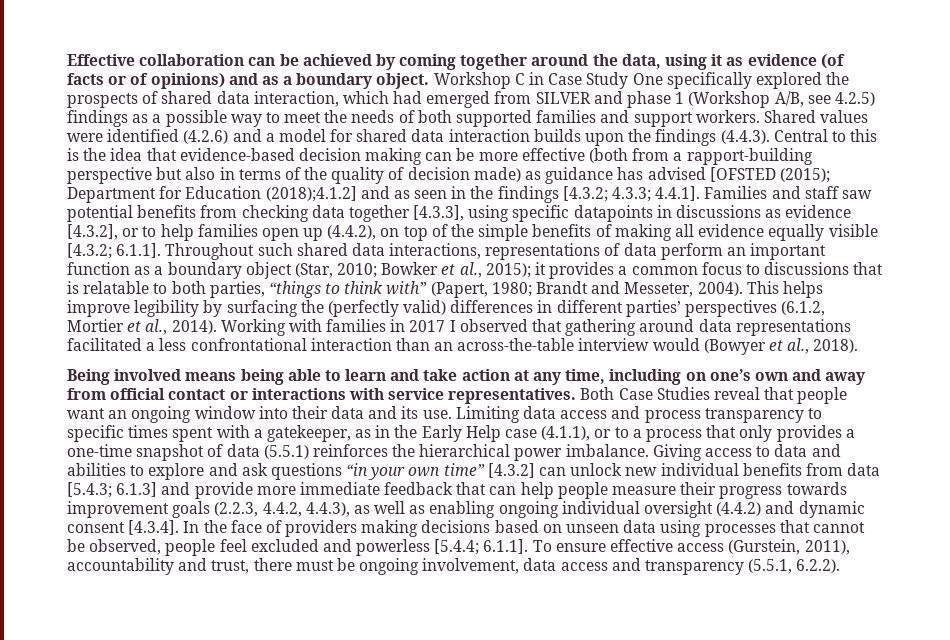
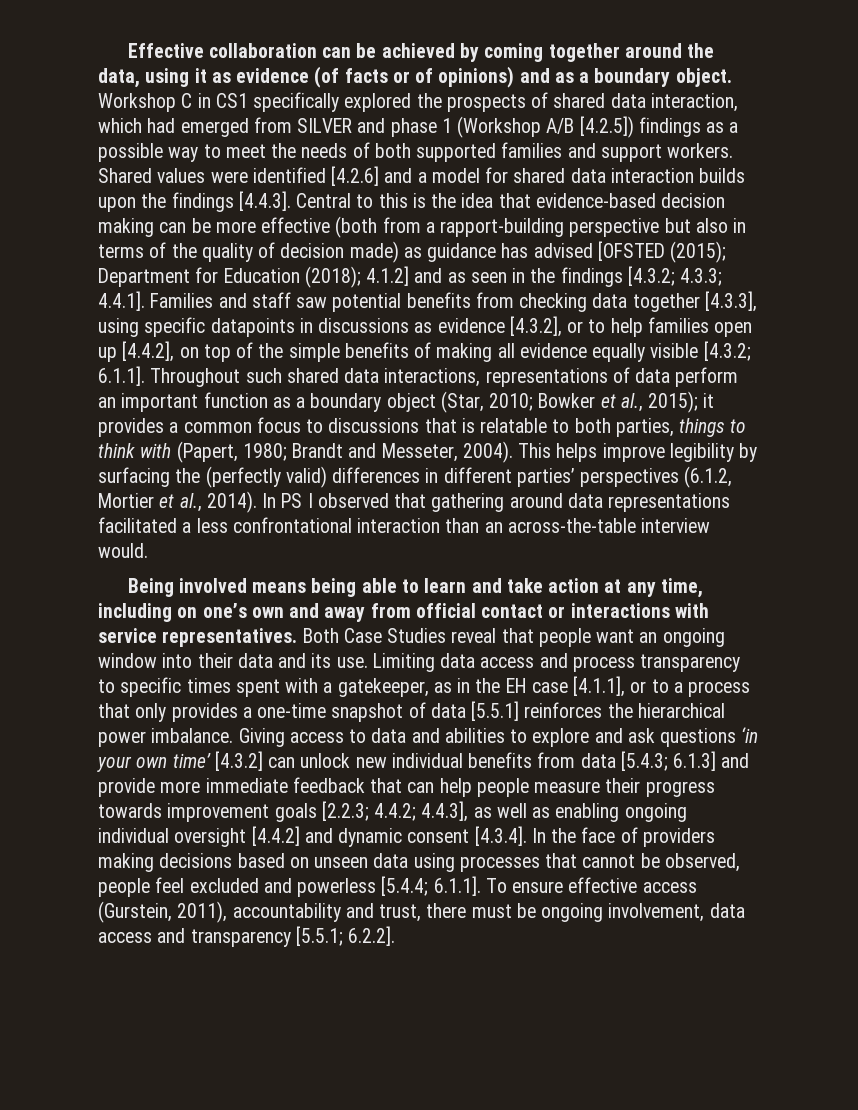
- Workshop C in Case Study One specifically explored the prospects of shared data interaction, which had emerged from SILVER and phase 1 (Workshop A/B, see 4.2.5) findings as a possible way to meet the needs of both supported families and support workers.
+ Workshop C in CS1 specifically explored the prospects of shared data interaction, which had emerged from SILVER and phase 1 (Workshop A/B [4.2.5]) findings as a possible way to meet the needs of both supported families and support workers.
- Shared values were identified (4.2.6) and a model for shared data interaction builds upon the findings (4.4.3). Central to this is the idea that evidence-based decision making can be more effective (both from a rapport-building perspective but also in terms of the quality of decision made) as guidance has advised [OFSTED (2015);
+ Shared values were identified [4.2.6] and a model for shared data interaction builds upon the findings [4.4.3]. Central to this is the idea that evidence-based decision making can be more effective (both from a rapport-building perspective but also in terms of the quality of decision made) as guidance has advised [OFSTED (2015);
- Department for Education (2018);4.1.2] and as seen in the findings [4.3.2;
+ Department for Education (2018); 4.1.2] and as seen in the findings [4.3.2;
- 4.4.1]. Families and staff saw potential benefits from checking data together [4.3.3], using specific datapoints in discussions as evidence [4.3.2], or to help families open up (4.4.2), on top of the simple benefits of making all evidence equally visible [4.3.2;
+ 4.4.1]. Families and staff saw potential benefits from checking data together [4.3.3], using specific datapoints in discussions as evidence [4.3.2], or to help families open up [4.4.2], on top of the simple benefits of making all evidence equally visible [4.3.2;
- it provides a common focus to discussions that is relatable to both parties, “things to think with” (Papert, 1980;
+ it provides a common focus to discussions that is relatable to both parties, things to think with (Papert, 1980;
- Working with families in 2017 I observed that gathering around data representations facilitated a less confrontational interaction than an across-the-table interview would (Bowyer et al., 2018).
+ In PS I observed that gathering around data representations facilitated a less confrontational interaction than an across-the-table interview would.
- Limiting data access and process transparency to specific times spent with a gatekeeper, as in the Early Help case (4.1.1), or to a process that only provides a one-time snapshot of data (5.5.1) reinforces the hierarchical power imbalance.
+ Limiting data access and process transparency to specific times spent with a gatekeeper, as in the EH case [4.1.1], or to a process that only provides a one-time snapshot of data [5.5.1] reinforces the hierarchical power imbalance.
- Giving access to data and abilities to explore and ask questions “in your own time” [4.3.2] can unlock new individual benefits from data [5.4.3;
+ Giving access to data and abilities to explore and ask questions ‘in your own time’ [4.3.2] can unlock new individual benefits from data [5.4.3;
- 6.1.3] and provide more immediate feedback that can help people measure their progress towards improvement goals (2.2.3, 4.4.2, 4.4.3), as well as enabling ongoing individual oversight (4.4.2) and dynamic consent [4.3.4]. In the face of providers making decisions based on unseen data using processes that cannot be observed, people feel excluded and powerless [5.4.4;
+ 6.1.3] and provide more immediate feedback that can help people measure their progress towards improvement goals [2.2.3; 4.4.2; 4.4.3], as well as enabling ongoing individual oversight [4.4.2] and dynamic consent [4.3.4]. In the face of providers making decisions based on unseen data using processes that cannot be observed, people feel excluded and powerless [5.4.4;
- 6.1.1]. To ensure effective access (Gurstein, 2011), accountability and trust, there must be ongoing involvement, data access and transparency (5.5.1, 6.2.2).
+ 6.1.1]. To ensure effective access (Gurstein, 2011), accountability and trust, there must be ongoing involvement, data access and transparency [5.5.1; 6.2.2].

